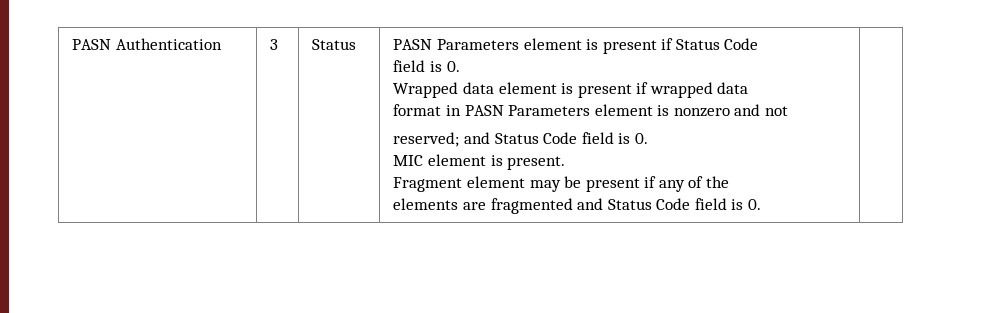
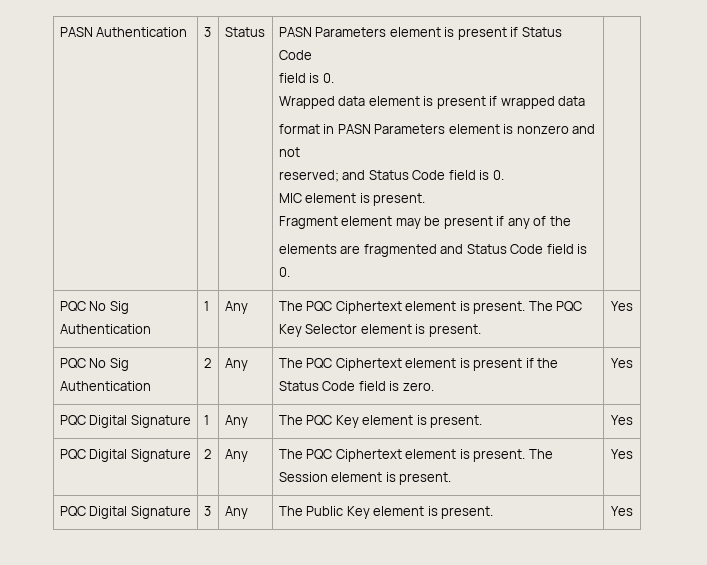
+ PQC No Sig Authentication | 1 | Any | The PQC Ciphertext element is present. The PQC Key Selector element is present. | Yes
+ PQC No Sig Authentication | 2 | Any | The PQC Ciphertext element is present if the Status Code field is zero. | Yes
+ PQC Digital Signature | 1 | Any | The PQC Key element is present. | Yes
+ PQC Digital Signature | 2 | Any | The PQC Ciphertext element is present. The Session element is present. | Yes
+ PQC Digital Signature | 3 | Any | The Public Key element is present. | Yes

